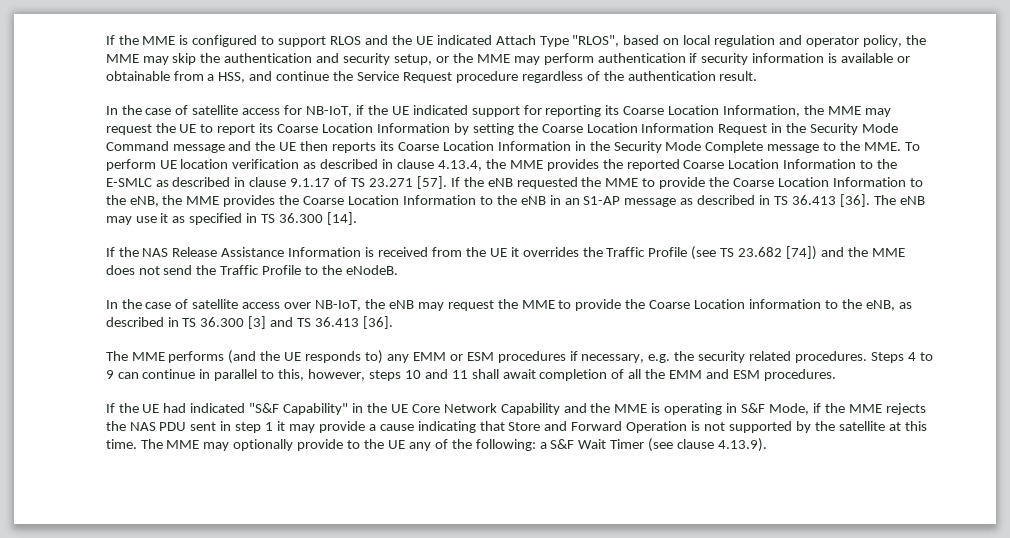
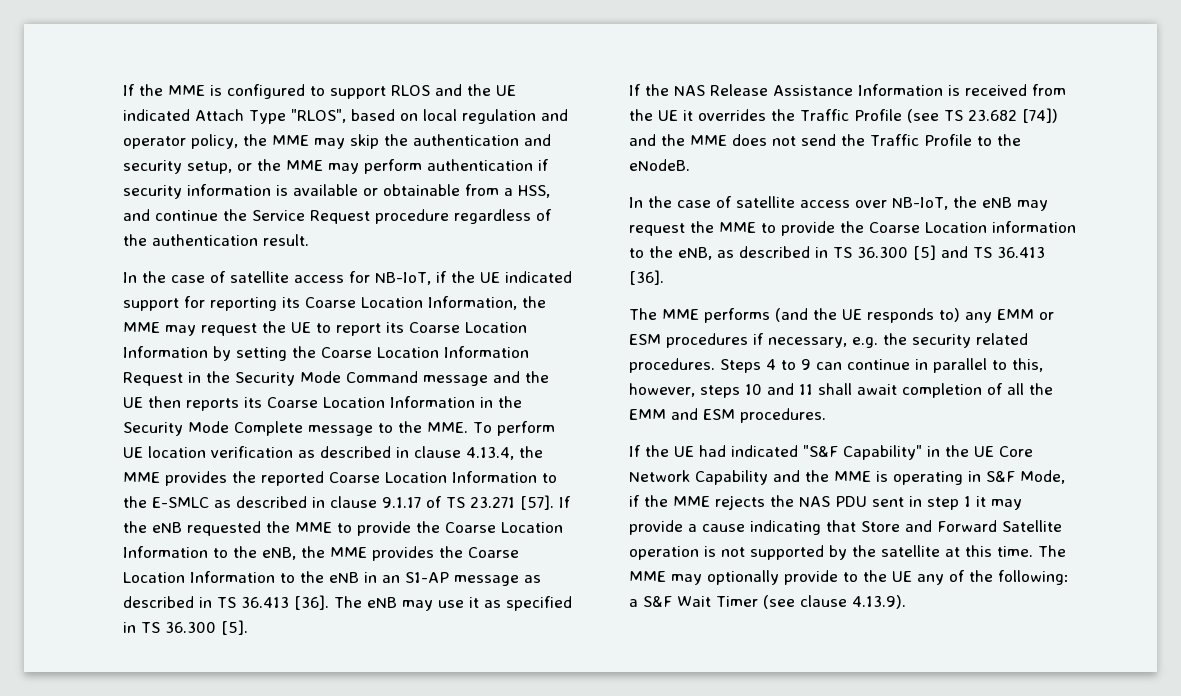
- The eNB may use it as specified in TS 36.300 [14].
+ The eNB may use it as specified in TS 36.300 [5].
- In the case of satellite access over NB-IoT, the eNB may request the MME to provide the Coarse Location information to the eNB, as described in TS 36.300 [3] and TS 36.413 [36].
+ In the case of satellite access over NB-IoT, the eNB may request the MME to provide the Coarse Location information to the eNB, as described in TS 36.300 [5] and TS 36.413 [36].
- If the UE had indicated "S&F Capability" in the UE Core Network Capability and the MME is operating in S&F Mode, if the MME rejects the NAS PDU sent in step 1 it may provide a cause indicating that Store and Forward Operation is not supported by the satellite at this time.
+ If the UE had indicated "S&F Capability" in the UE Core Network Capability and the MME is operating in S&F Mode, if the MME rejects the NAS PDU sent in step 1 it may provide a cause indicating that Store and Forward Satellite operation is not supported by the satellite at this time.

